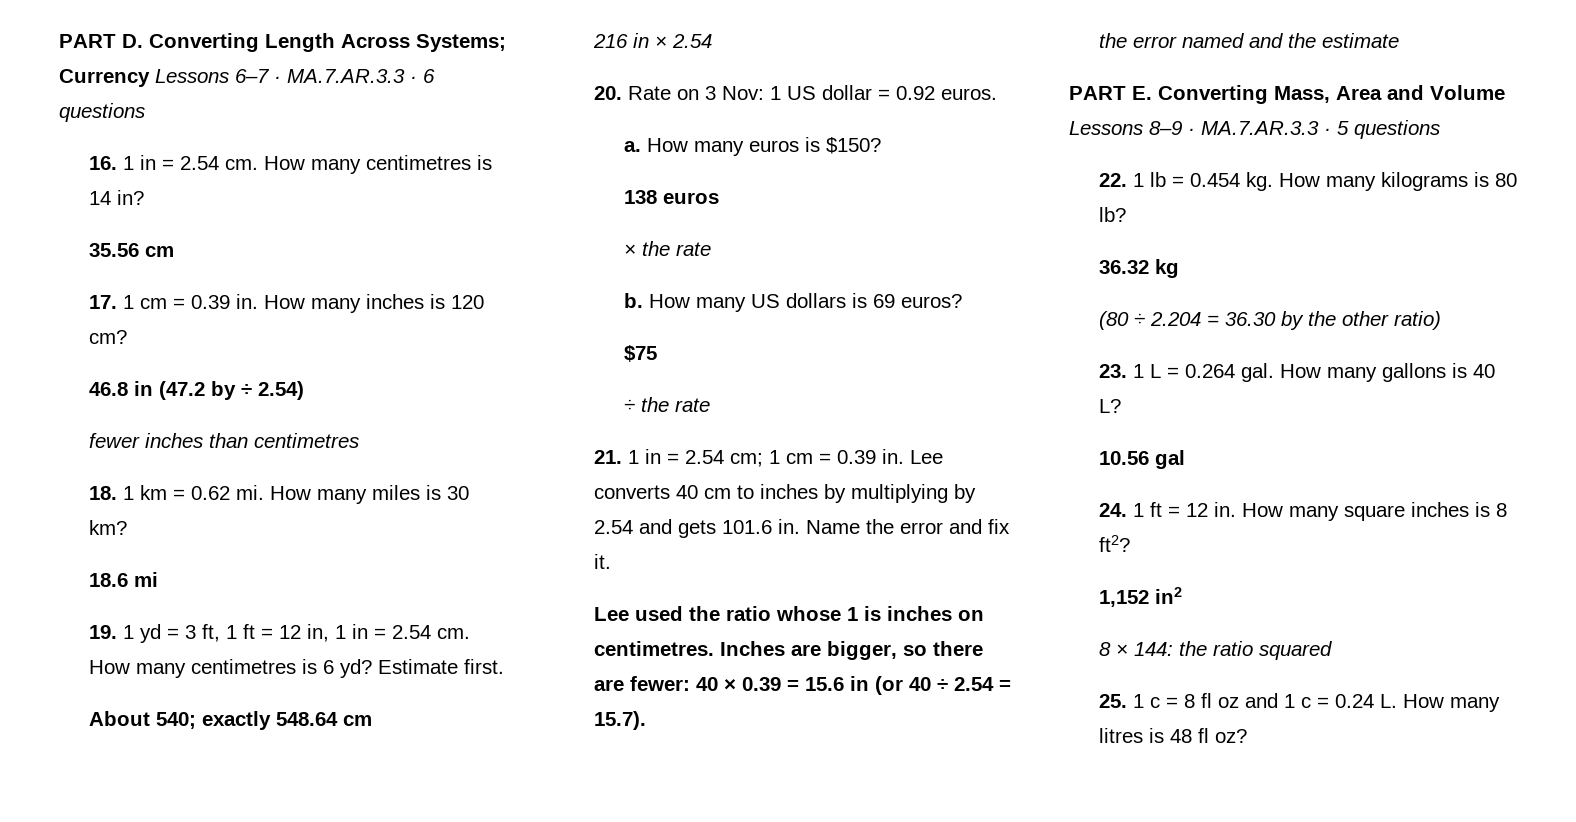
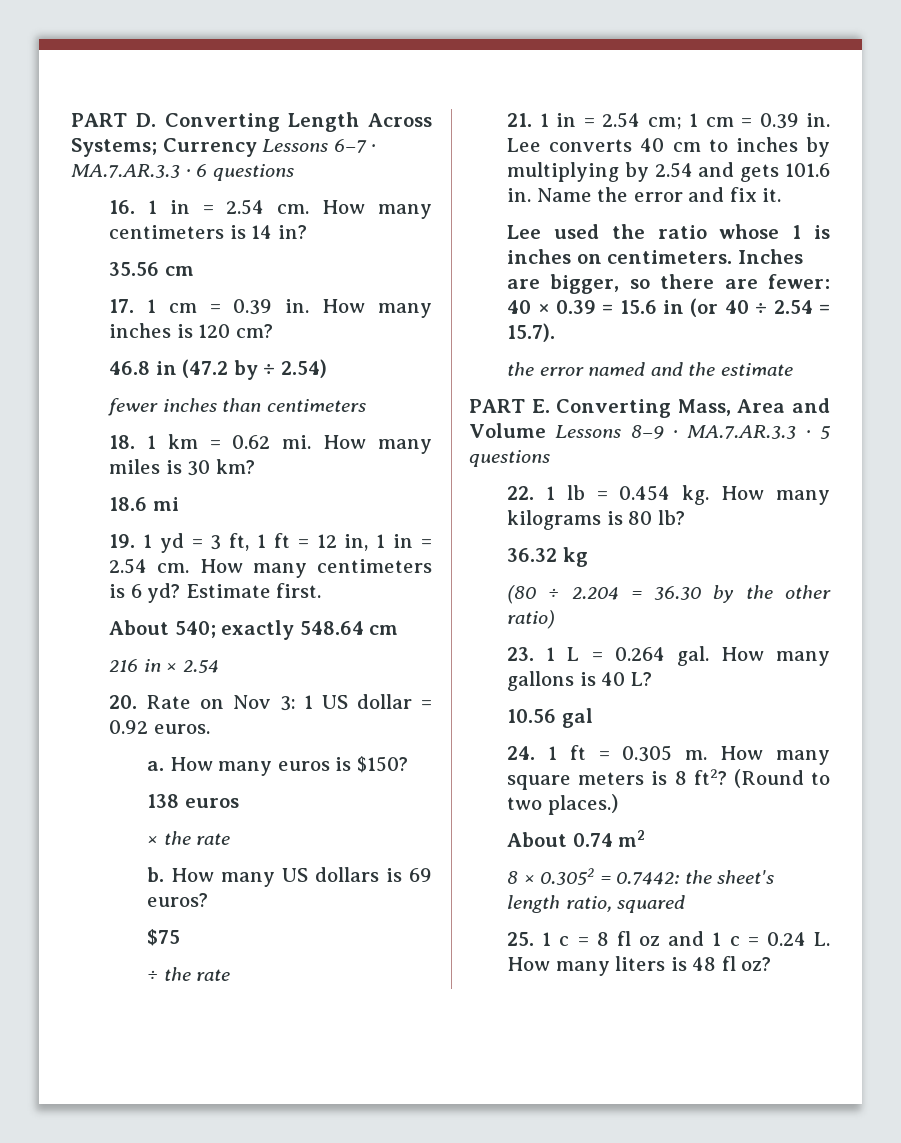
- How many centimetres is 14 in?
+ How many centimeters is 14 in?
- fewer inches than centimetres
+ fewer inches than centimeters
- How many centimetres is 6 yd?
+ How many centimeters is 6 yd?
- 20. Rate on 3 Nov: 1 US dollar = 0.92 euros.
+ 20. Rate on Nov 3: 1 US dollar = 0.92 euros.
- Lee used the ratio whose 1 is inches on centimetres.
+ Lee used the ratio whose 1 is inches on centimeters.
- 24. 1 ft = 12 in.
+ 24. 1 ft = 0.305 m.
- How many square inches is 8 ft2?
- 1,152 in2
- 8 × 144: the ratio squared
+ How many square meters is 8 ft2? (Round to two places.)
+ About 0.74 m2
+ 8 × 0.3052 = 0.7442: the sheet's length ratio, squared
- 25. 1 c = 8 fl oz and 1 c = 0.24 L. How many litres is 48 fl oz?
+ 25. 1 c = 8 fl oz and 1 c = 0.24 L. How many liters is 48 fl oz?

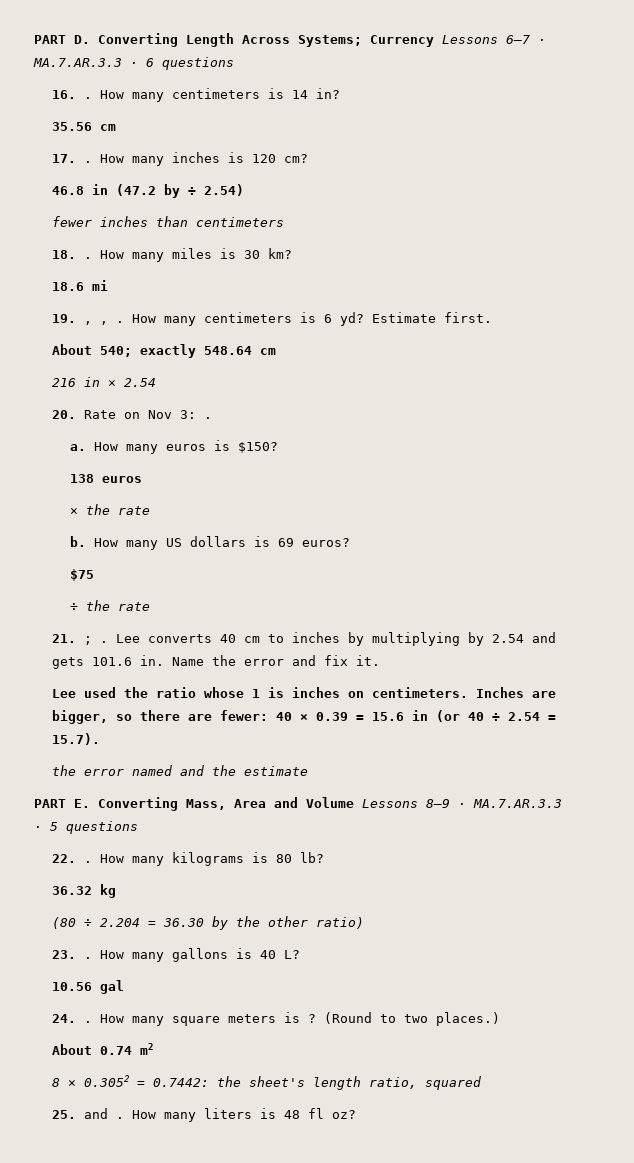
- 16. 1 in = 2.54 cm.
+ 16. .
- 17. 1 cm = 0.39 in.
+ 17. .
- 18. 1 km = 0.62 mi.
+ 18. .
- 19. 1 yd = 3 ft, 1 ft = 12 in, 1 in = 2.54 cm.
+ 19. , , .
- 20. Rate on Nov 3: 1 US dollar = 0.92 euros.
+ 20. Rate on Nov 3: .
- 21. 1 in = 2.54 cm; 1 cm = 0.39 in.
+ 21. ; .
- 22. 1 lb = 0.454 kg.
+ 22. .
- 23. 1 L = 0.264 gal.
+ 23. .
- 24. 1 ft = 0.305 m.
+ 24. .
- How many square meters is 8 ft2?
+ How many square meters is ?
- 25. 1 c = 8 fl oz and 1 c = 0.24 L. How many liters is 48 fl oz?
+ 25. and . How many liters is 48 fl oz?

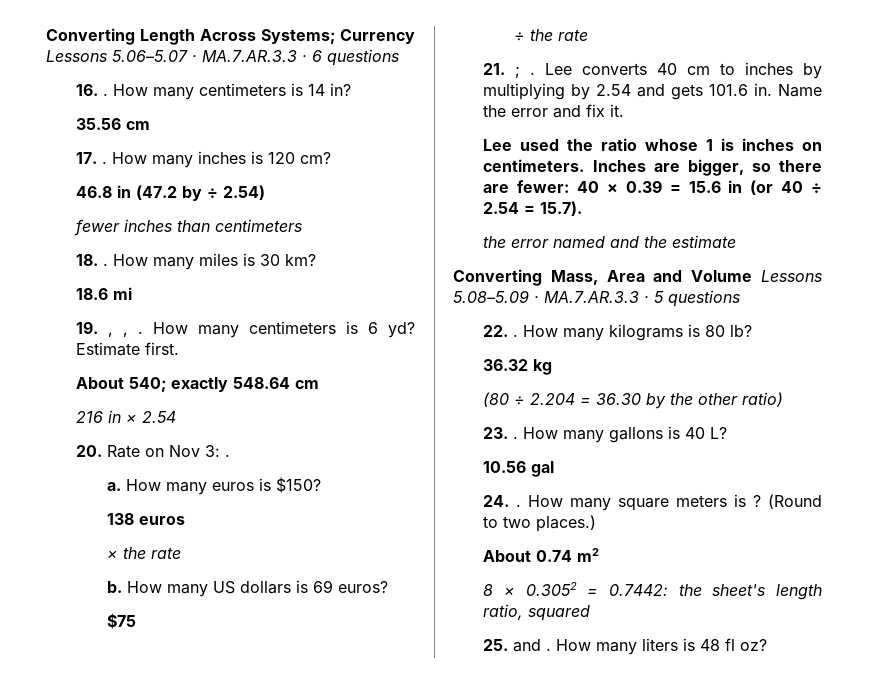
- PART D. Converting Length Across Systems; Currency Lessons 6–7 · MA.7.AR.3.3 · 6 questions
+ Converting Length Across Systems; Currency Lessons 5.06–5.07 · MA.7.AR.3.3 · 6 questions
- PART E. Converting Mass, Area and Volume Lessons 8–9 · MA.7.AR.3.3 · 5 questions
+ Converting Mass, Area and Volume Lessons 5.08–5.09 · MA.7.AR.3.3 · 5 questions

